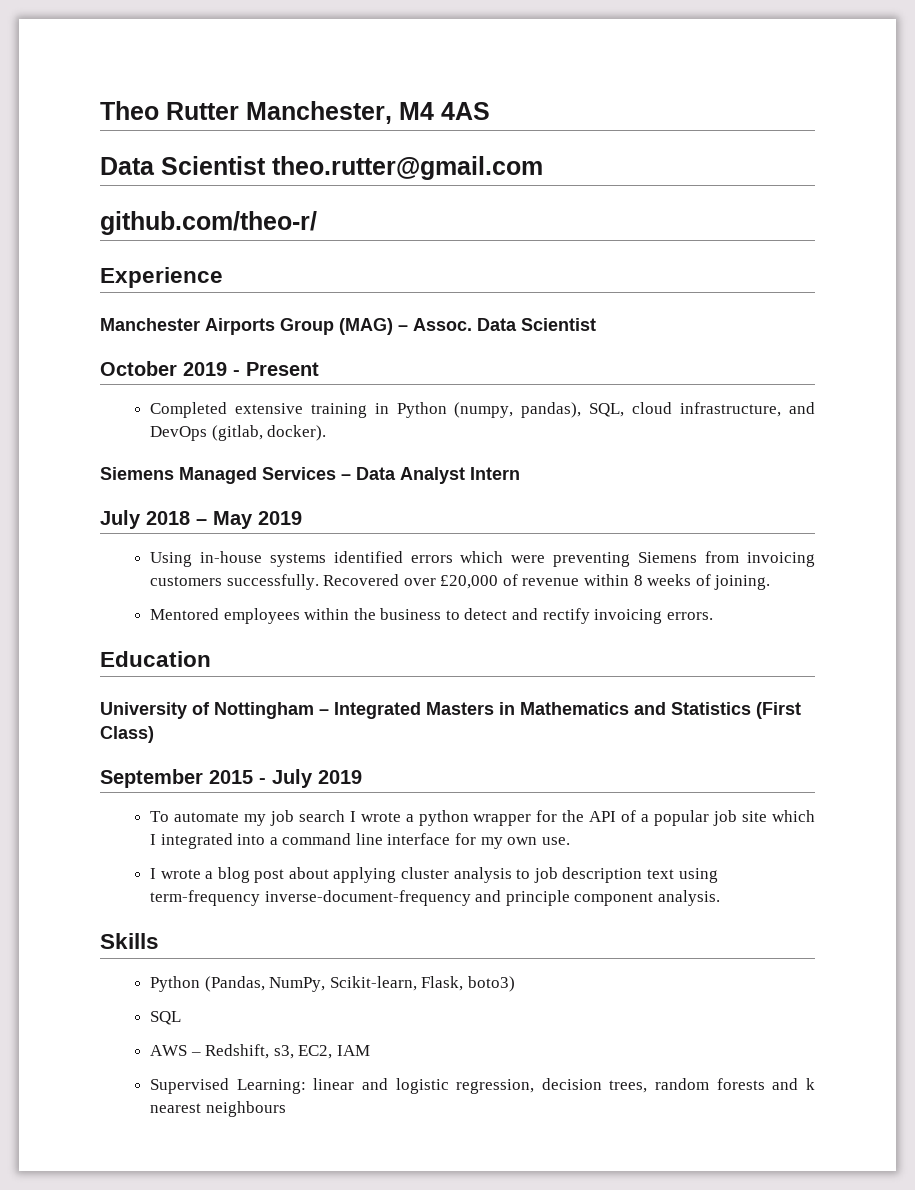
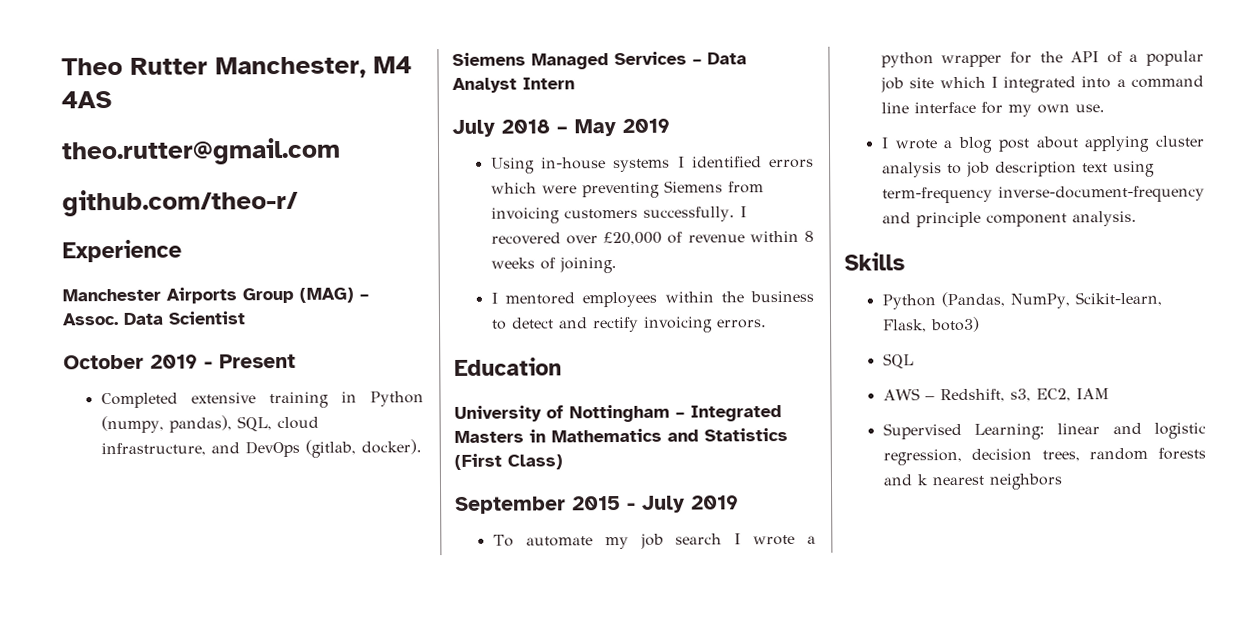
- Data Scientist theo.rutter@gmail.com
+ theo.rutter@gmail.com
- Using in-house systems identified errors which were preventing Siemens from invoicing customers successfully.
+ Using in-house systems I identified errors which were preventing Siemens from invoicing customers successfully.
- Recovered over £20,000 of revenue within 8 weeks of joining.
+ I recovered over £20,000 of revenue within 8 weeks of joining.
- Mentored employees within the business to detect and rectify invoicing errors.
+ I mentored employees within the business to detect and rectify invoicing errors.
- Supervised Learning: linear and logistic regression, decision trees, random forests and k nearest neighbours
+ Supervised Learning: linear and logistic regression, decision trees, random forests and k nearest neighbors

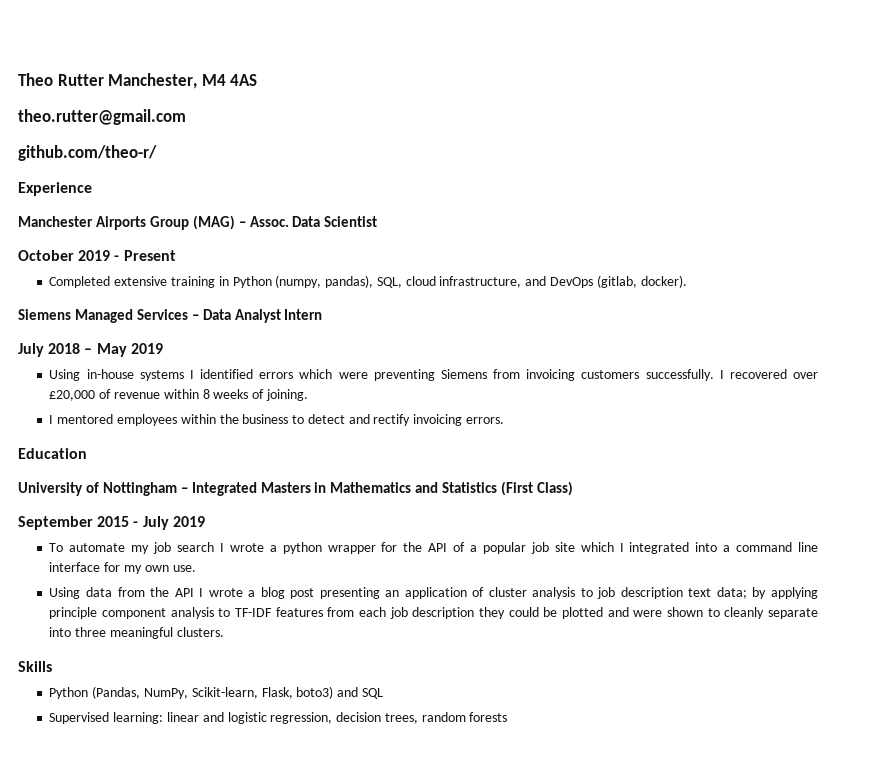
- I wrote a blog post about applying cluster analysis to job description text using term-frequency inverse-document-frequency and principle component analysis.
+ Using data from the API I wrote a blog post presenting an application of cluster analysis to job description text data; by applying principle component analysis to TF-IDF features from each job description they could be plotted and were shown to cleanly separate into three meaningful clusters.
- Python (Pandas, NumPy, Scikit-learn, Flask, boto3)
- SQL
+ Python (Pandas, NumPy, Scikit-learn, Flask, boto3) and SQL
- AWS – Redshift, s3, EC2, IAM
- Supervised Learning: linear and logistic regression, decision trees, random forests and k nearest neighbors
+ Supervised learning: linear and logistic regression, decision trees, random forests

